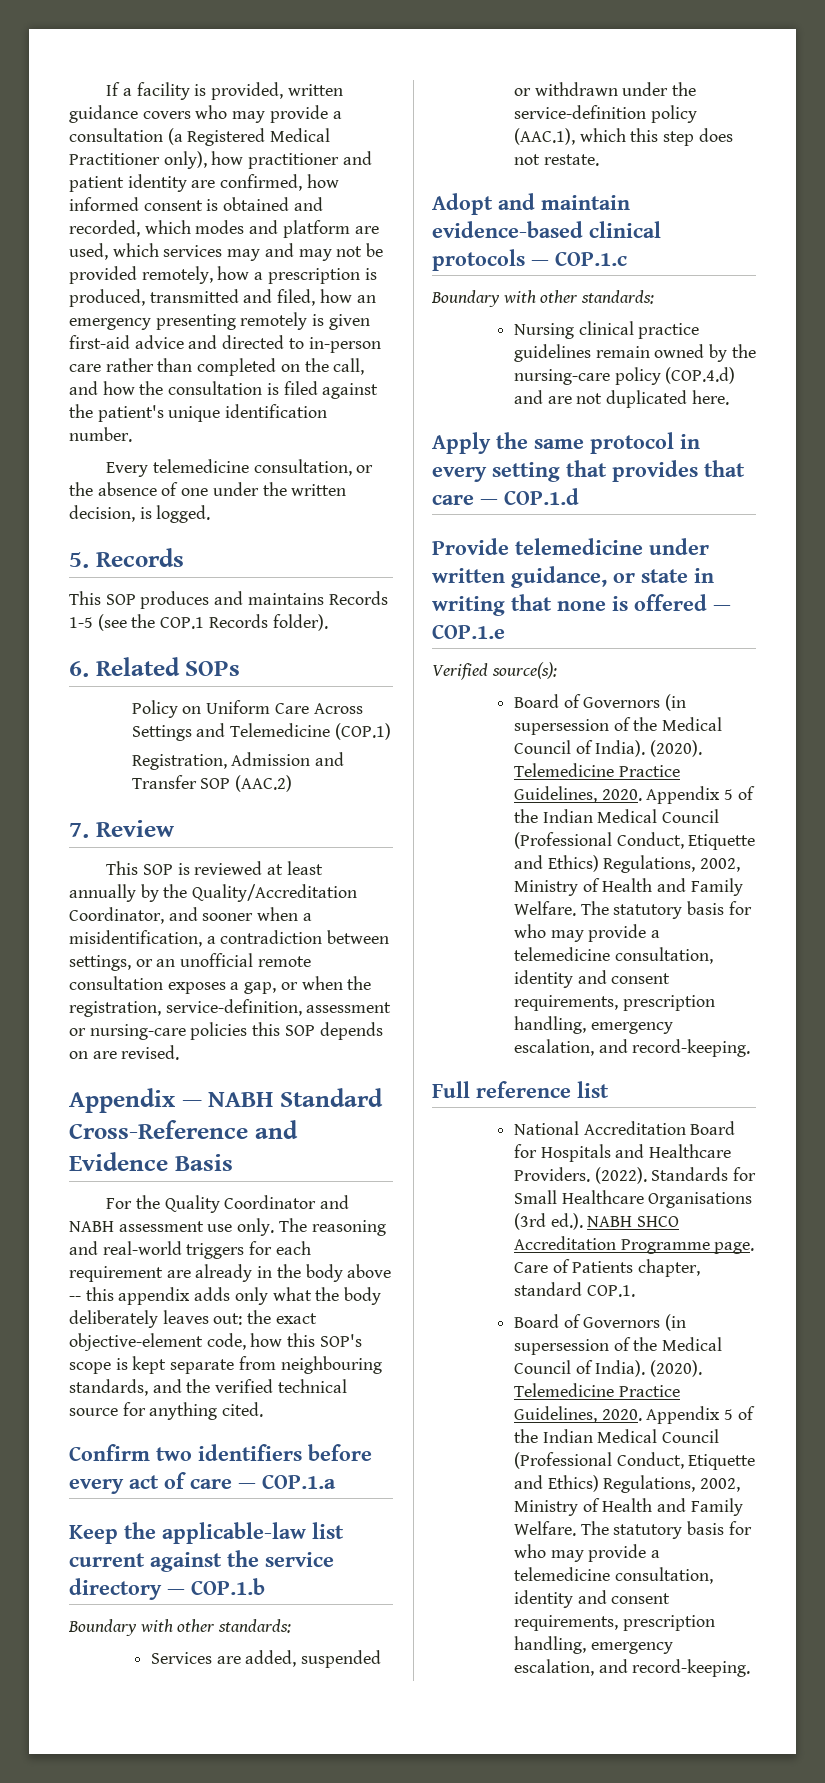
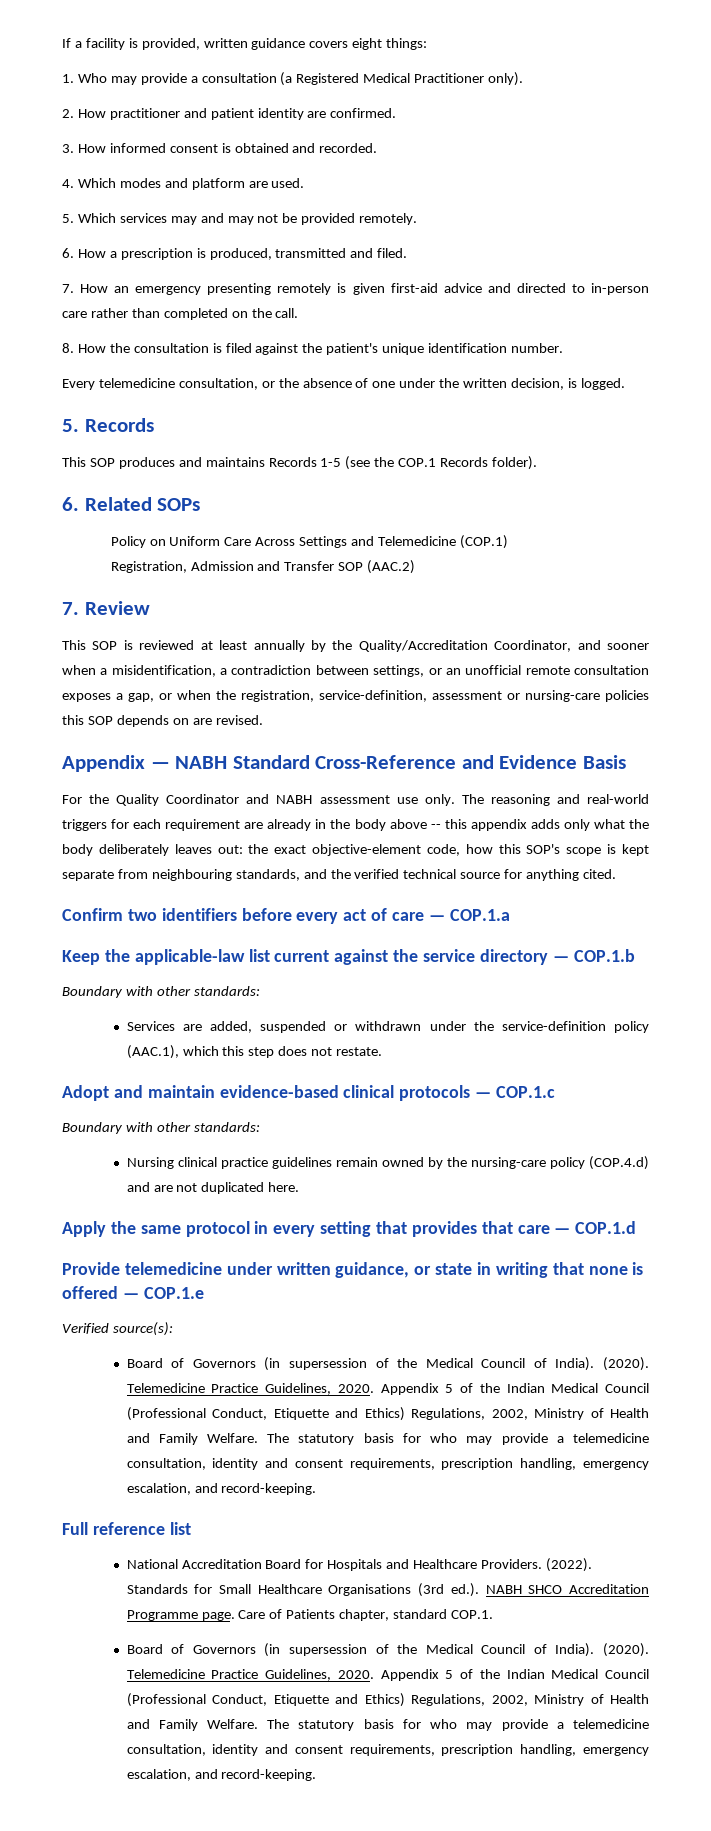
- If a facility is provided, written guidance covers who may provide a consultation (a Registered Medical Practitioner only), how practitioner and patient identity are confirmed, how informed consent is obtained and recorded, which modes and platform are used, which services may and may not be provided remotely, how a prescription is produced, transmitted and filed, how an emergency presenting remotely is given first-aid advice and directed to in-person care rather than completed on the call, and how the consultation is filed against the patient's unique identification number.
+ If a facility is provided, written guidance covers eight things:
+ 1. Who may provide a consultation (a Registered Medical Practitioner only).
+ 2. How practitioner and patient identity are confirmed.
+ 3. How informed consent is obtained and recorded.
+ 4. Which modes and platform are used.
+ 5. Which services may and may not be provided remotely.
+ 6. How a prescription is produced, transmitted and filed.
+ 7. How an emergency presenting remotely is given first-aid advice and directed to in-person care rather than completed on the call.
+ 8. How the consultation is filed against the patient's unique identification number.

